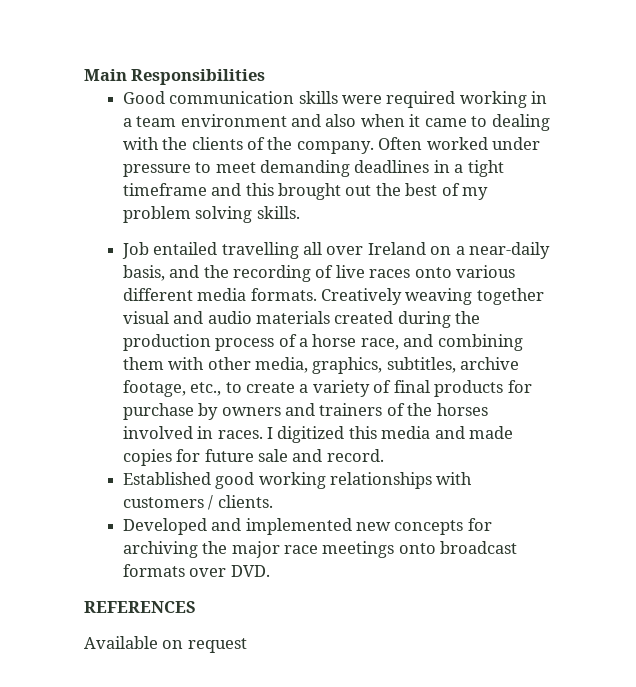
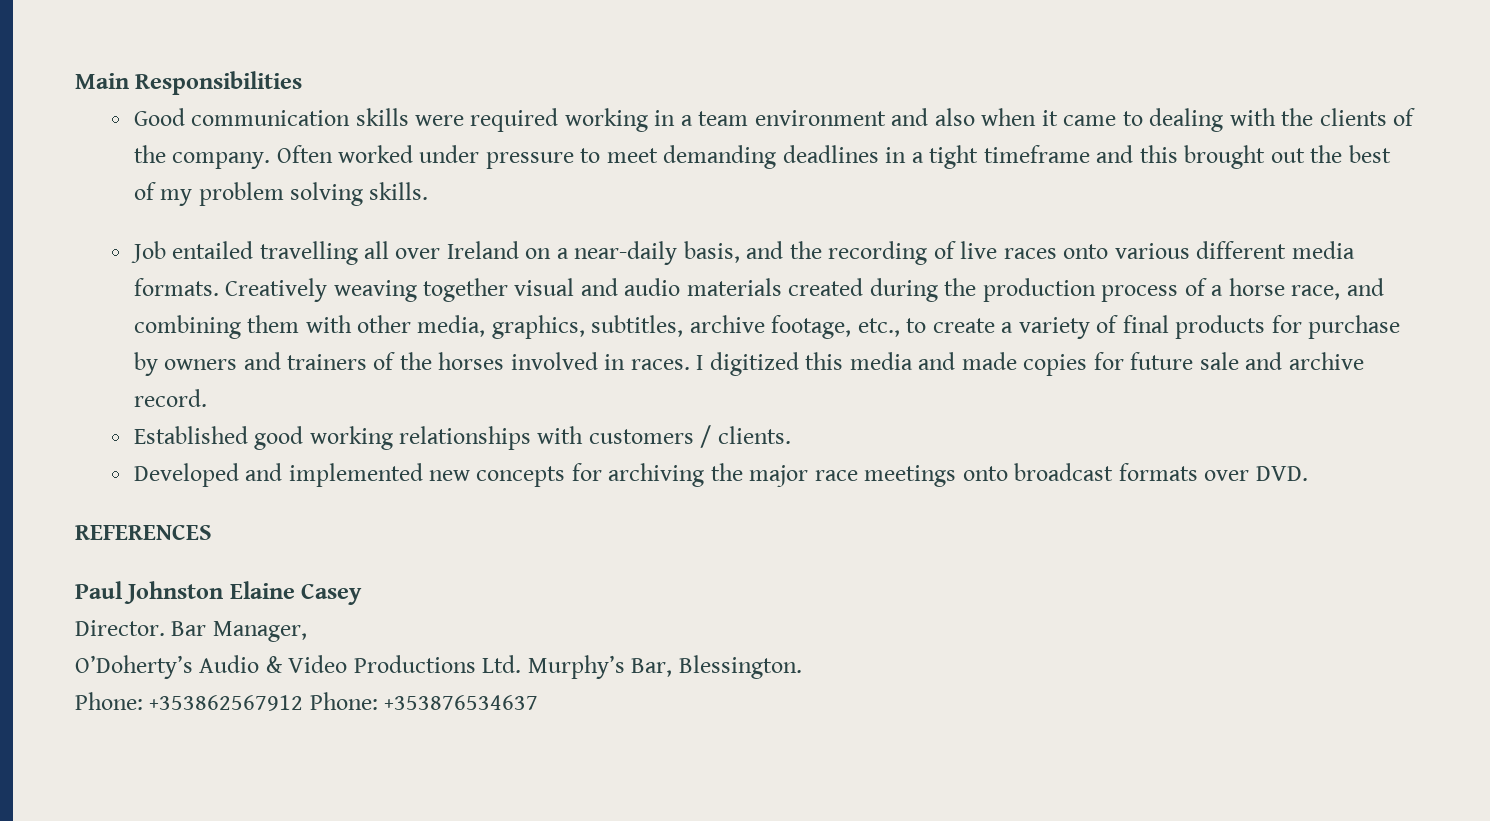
- I digitized this media and made copies for future sale and record.
+ I digitized this media and made copies for future sale and archive record.
- Available on request
+ Paul Johnston Elaine Casey
+ Director. Bar Manager,
+ O’Doherty’s Audio & Video Productions Ltd. Murphy’s Bar, Blessington.
+ Phone: +353862567912 Phone: +353876534637

